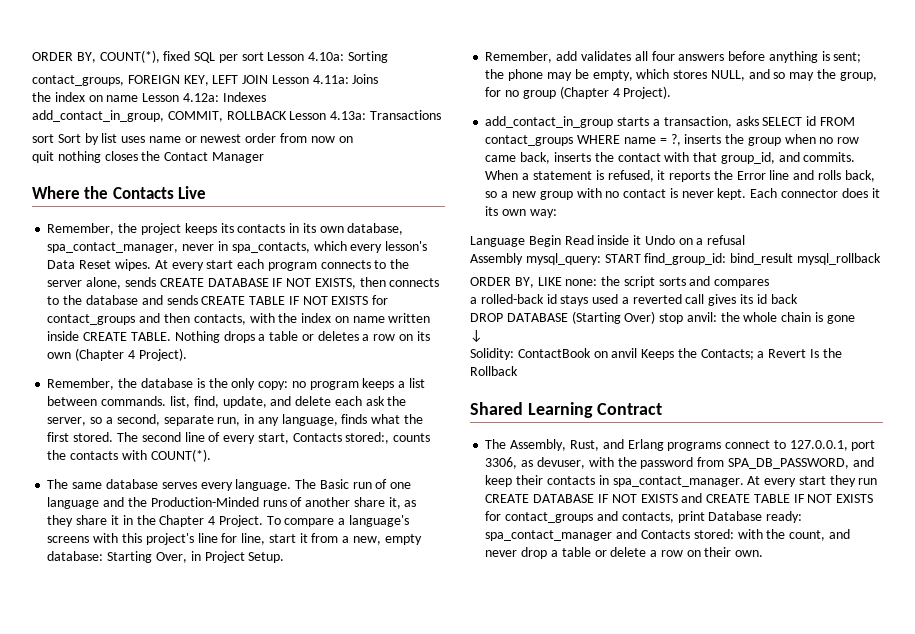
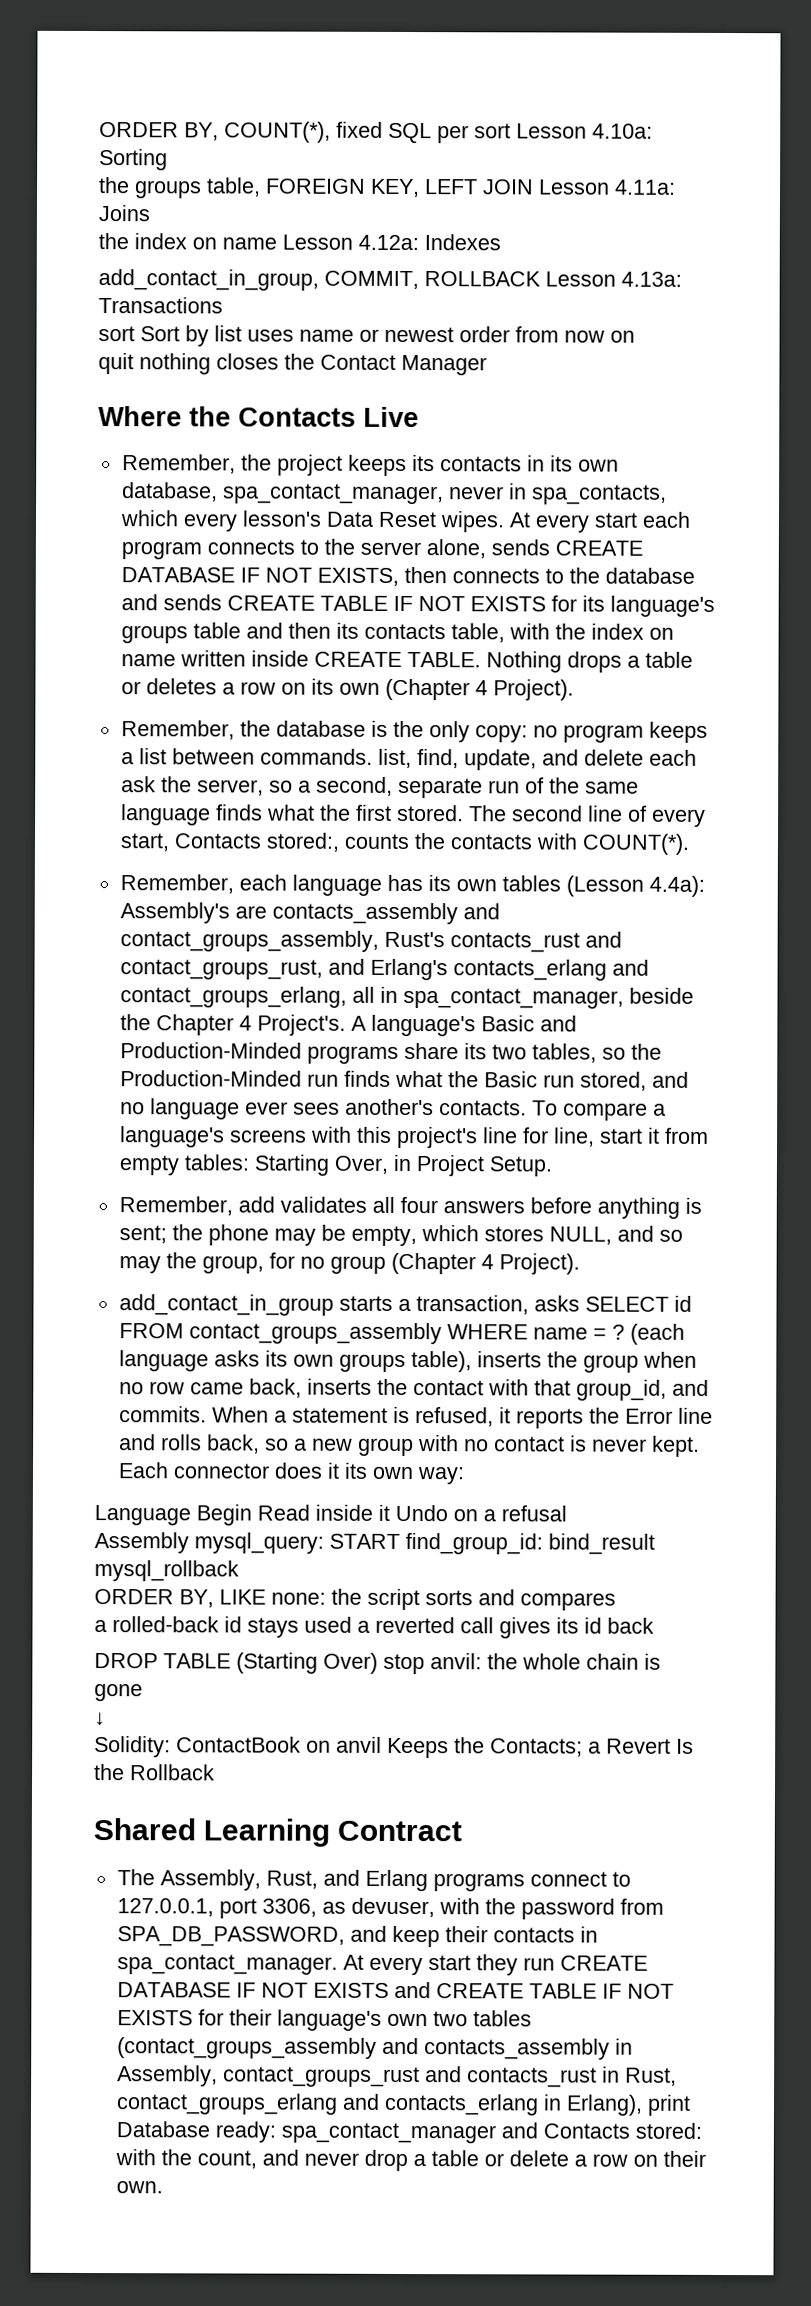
- contact_groups, FOREIGN KEY, LEFT JOIN Lesson 4.11a: Joins
+ the groups table, FOREIGN KEY, LEFT JOIN Lesson 4.11a: Joins
- At every start each program connects to the server alone, sends CREATE DATABASE IF NOT EXISTS, then connects to the database and sends CREATE TABLE IF NOT EXISTS for contact_groups and then contacts, with the index on name written inside CREATE TABLE.
+ At every start each program connects to the server alone, sends CREATE DATABASE IF NOT EXISTS, then connects to the database and sends CREATE TABLE IF NOT EXISTS for its language's groups table and then its contacts table, with the index on name written inside CREATE TABLE.
- Remember, the database is the only copy: no program keeps a list between commands. list, find, update, and delete each ask the server, so a second, separate run, in any language, finds what the first stored.
+ Remember, the database is the only copy: no program keeps a list between commands. list, find, update, and delete each ask the server, so a second, separate run of the same language finds what the first stored.
- The same database serves every language. The Basic run of one language and the Production-Minded runs of another share it, as they share it in the Chapter 4 Project.
+ Remember, each language has its own tables (Lesson 4.4a): Assembly's are contacts_assembly and contact_groups_assembly, Rust's contacts_rust and contact_groups_rust, and Erlang's contacts_erlang and contact_groups_erlang, all in spa_contact_manager, beside the Chapter 4 Project's. A language's Basic and Production-Minded programs share its two tables, so the Production-Minded run finds what the Basic run stored, and no language ever sees another's contacts.
- To compare a language's screens with this project's line for line, start it from a new, empty database: Starting Over, in Project Setup.
+ To compare a language's screens with this project's line for line, start it from empty tables: Starting Over, in Project Setup.
- add_contact_in_group starts a transaction, asks SELECT id FROM contact_groups WHERE name = ?, inserts the group when no row came back, inserts the contact with that group_id, and commits.
+ add_contact_in_group starts a transaction, asks SELECT id FROM contact_groups_assembly WHERE name = ? (each language asks its own groups table), inserts the group when no row came back, inserts the contact with that group_id, and commits.
- DROP DATABASE (Starting Over) stop anvil: the whole chain is gone
+ DROP TABLE (Starting Over) stop anvil: the whole chain is gone
- At every start they run CREATE DATABASE IF NOT EXISTS and CREATE TABLE IF NOT EXISTS for contact_groups and contacts, print Database ready: spa_contact_manager and Contacts stored: with the count, and never drop a table or delete a row on their own.
+ At every start they run CREATE DATABASE IF NOT EXISTS and CREATE TABLE IF NOT EXISTS for their language's own two tables (contact_groups_assembly and contacts_assembly in Assembly, contact_groups_rust and contacts_rust in Rust, contact_groups_erlang and contacts_erlang in Erlang), print Database ready: spa_contact_manager and Contacts stored: with the count, and never drop a table or delete a row on their own.

